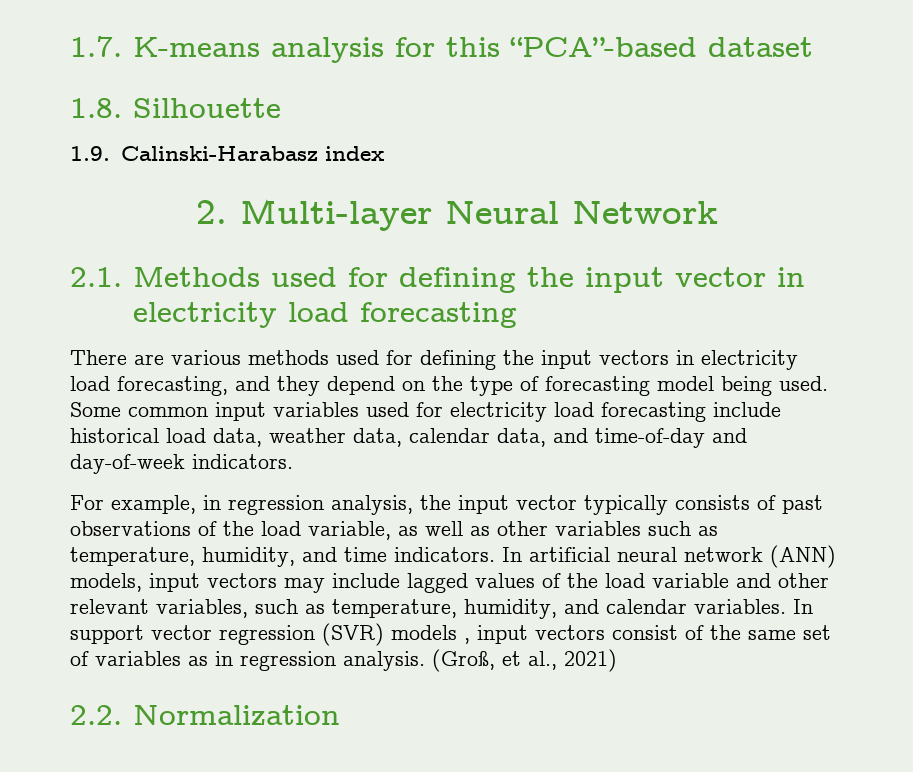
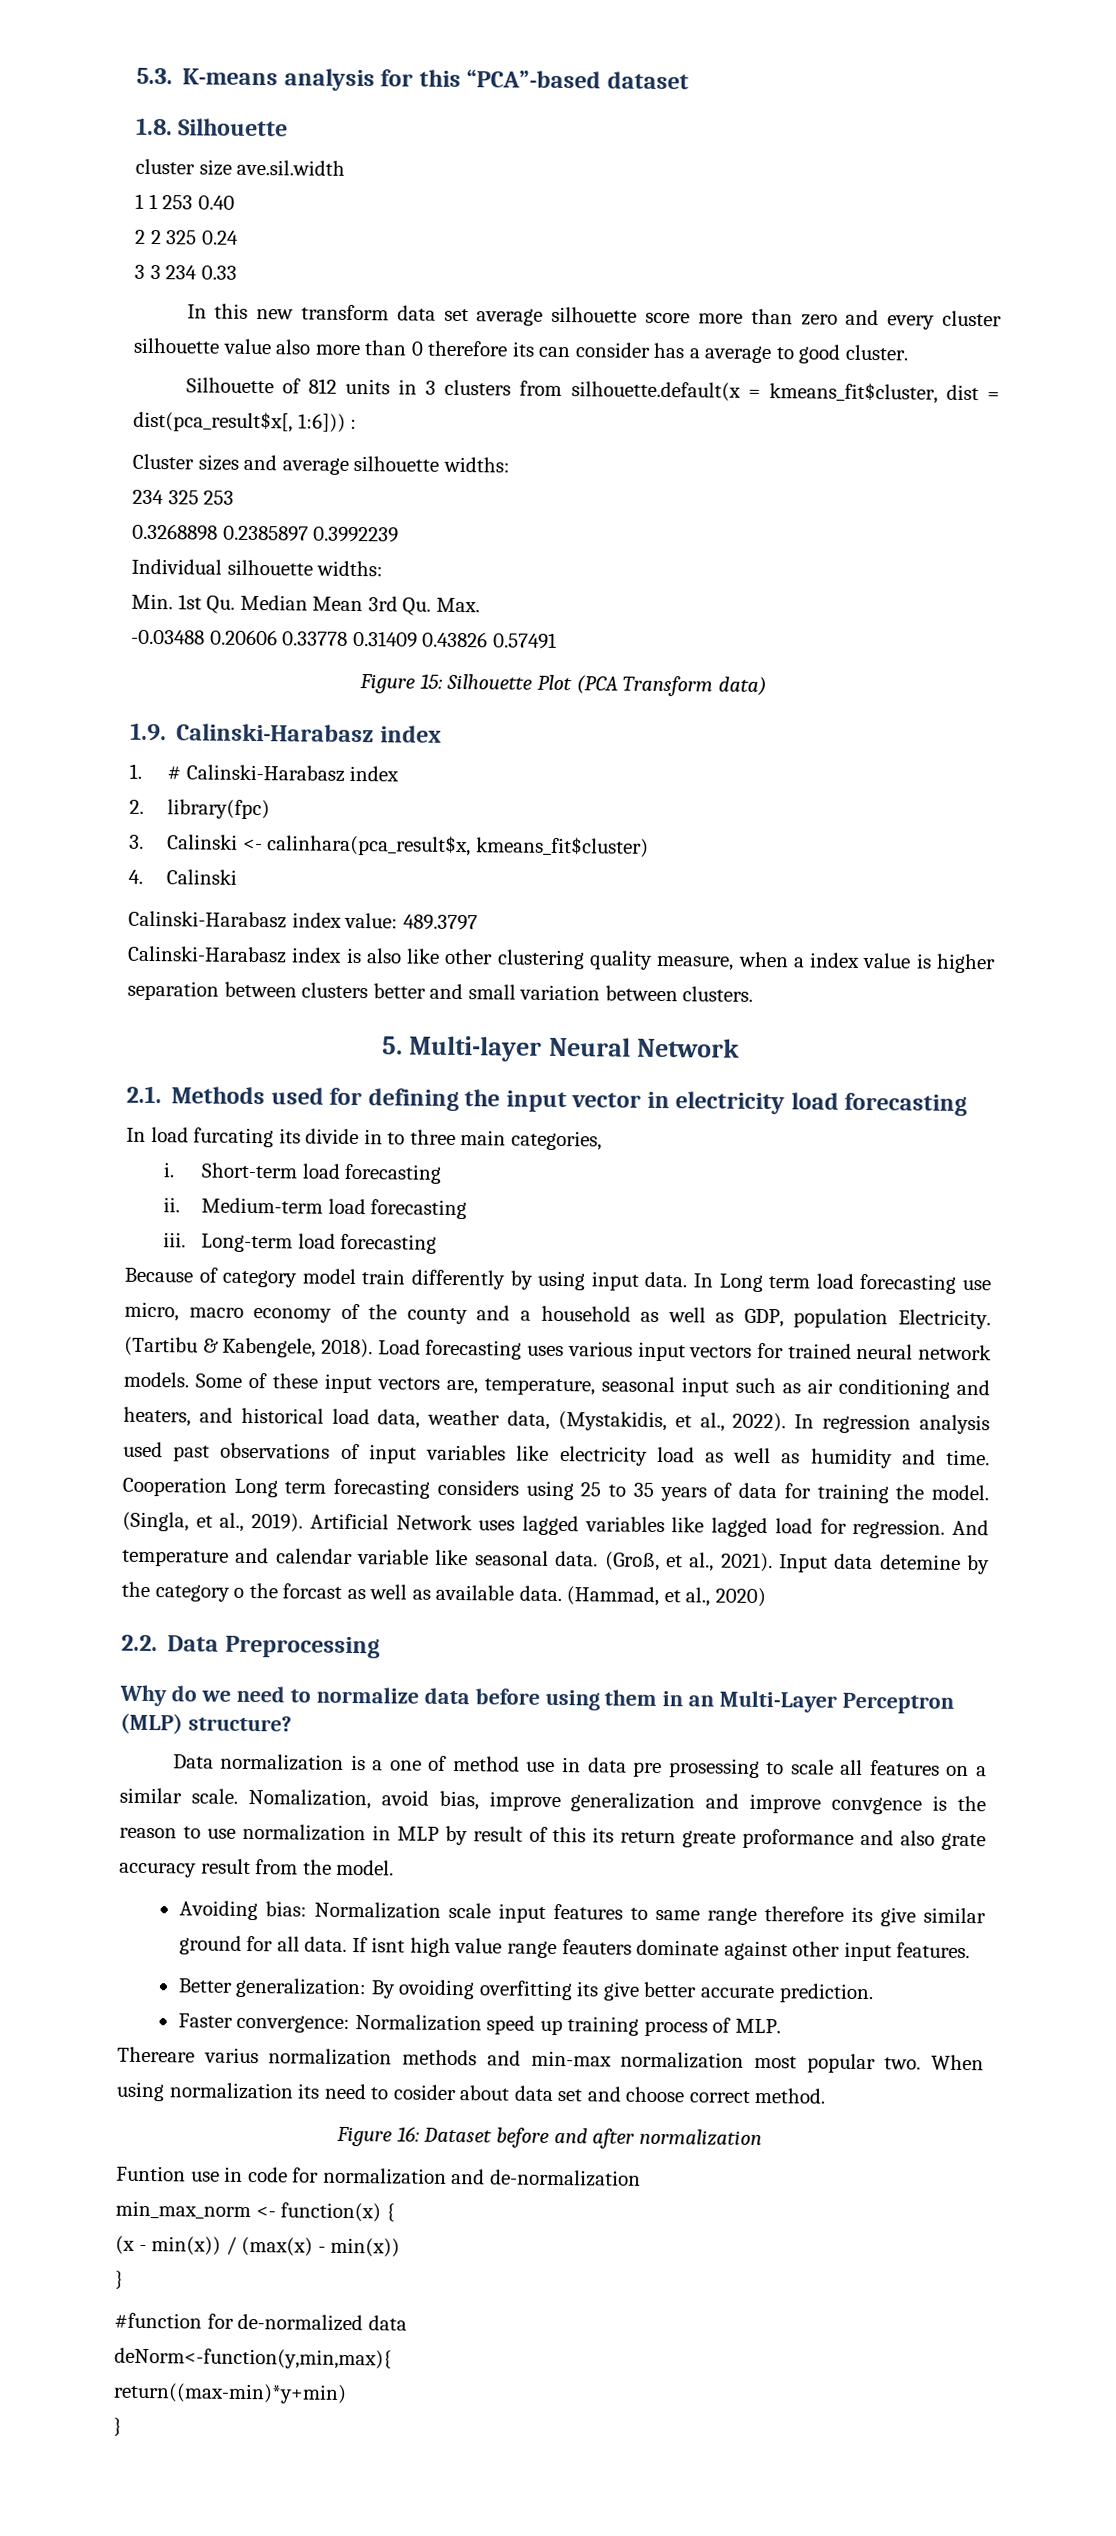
- 1.7. K-means analysis for this “PCA”-based dataset
+ 5.3. K-means analysis for this “PCA”-based dataset
+ cluster size ave.sil.width
+ 1 1 253 0.40
+ 2 2 325 0.24
+ 3 3 234 0.33
+ In this new transform data set average silhouette score more than zero and every cluster silhouette value also more than 0 therefore its can consider has a average to good cluster.
+ Silhouette of 812 units in 3 clusters from silhouette.default(x = kmeans_fit$cluster, dist = dist(pca_result$x[, 1:6])) :
+ Cluster sizes and average silhouette widths:
+ 234 325 253
+ 0.3268898 0.2385897 0.3992239
+ Individual silhouette widths:
+ Min. 1st Qu. Median Mean 3rd Qu. Max.
+ -0.03488 0.20606 0.33778 0.31409 0.43826 0.57491
+ Figure 15: Silhouette Plot (PCA Transform data)
  1.9. Calinski-Harabasz index
- 2. Multi-layer Neural Network
+ 1. # Calinski-Harabasz index
+ 2. library(fpc)
+ 3. Calinski <- calinhara(pca_result$x, kmeans_fit$cluster)
+ 4. Calinski
+ Calinski-Harabasz index value: 489.3797
+ Calinski-Harabasz index is also like other clustering quality measure, when a index value is higher separation between clusters better and small variation between clusters.
+ 5. Multi-layer Neural Network
- There are various methods used for defining the input vectors in electricity load forecasting, and they depend on the type of forecasting model being used. Some common input variables used for electricity load forecasting include historical load data, weather data, calendar data, and time-of-day and day-of-week indicators.
- For example, in regression analysis, the input vector typically consists of past observations of the load variable, as well as other variables such as temperature, humidity, and time indicators. In artificial neural network (ANN) models, input vectors may include lagged values of the load variable and other relevant variables, such as temperature, humidity, and calendar variables. In support vector regression (SVR) models , input vectors consist of the same set of variables as in regression analysis. (Groß, et al., 2021)
- 2.2. Normalization
+ In load furcating its divide in to three main categories,
+ i. Short-term load forecasting
+ ii. Medium-term load forecasting
+ iii. Long-term load forecasting
+ Because of category model train differently by using input data. In Long term load forecasting use micro, macro economy of the county and a household as well as GDP, population Electricity. (Tartibu & Kabengele, 2018). Load forecasting uses various input vectors for trained neural network models. Some of these input vectors are, temperature, seasonal input such as air conditioning and heaters, and historical load data, weather data, (Mystakidis, et al., 2022). In regression analysis used past observations of input variables like electricity load as well as humidity and time. Cooperation Long term forecasting considers using 25 to 35 years of data for training the model. (Singla, et al., 2019). Artificial Network uses lagged variables like lagged load for regression. And temperature and calendar variable like seasonal data. (Groß, et al., 2021). Input data detemine by the category o the forcast as well as available data. (Hammad, et al., 2020)
+ 2.2. Data Preprocessing
+ Why do we need to normalize data before using them in an Multi-Layer Perceptron (MLP) structure?
+ Data normalization is a one of method use in data pre prosessing to scale all features on a similar scale. Nomalization, avoid bias, improve generalization and improve convgence is the reason to use normalization in MLP by result of this its return greate proformance and also grate accuracy result from the model.
+ Avoiding bias: Normalization scale input features to same range therefore its give similar ground for all data. If isnt high value range feauters dominate against other input features.
+ Better generalization: By ovoiding overfitting its give better accurate prediction.
+ Faster convergence: Normalization speed up training process of MLP.
+ Thereare varius normalization methods and min-max normalization most popular two. When using normalization its need to cosider about data set and choose correct method.
+ Figure 16: Dataset before and after normalization
+ Funtion use in code for normalization and de-normalization
+ min_max_norm <- function(x) {
+ (x - min(x)) / (max(x) - min(x))
+ }
+ #function for de-normalized data
+ deNorm<-function(y,min,max){
+ return((max-min)*y+min)
+ }

